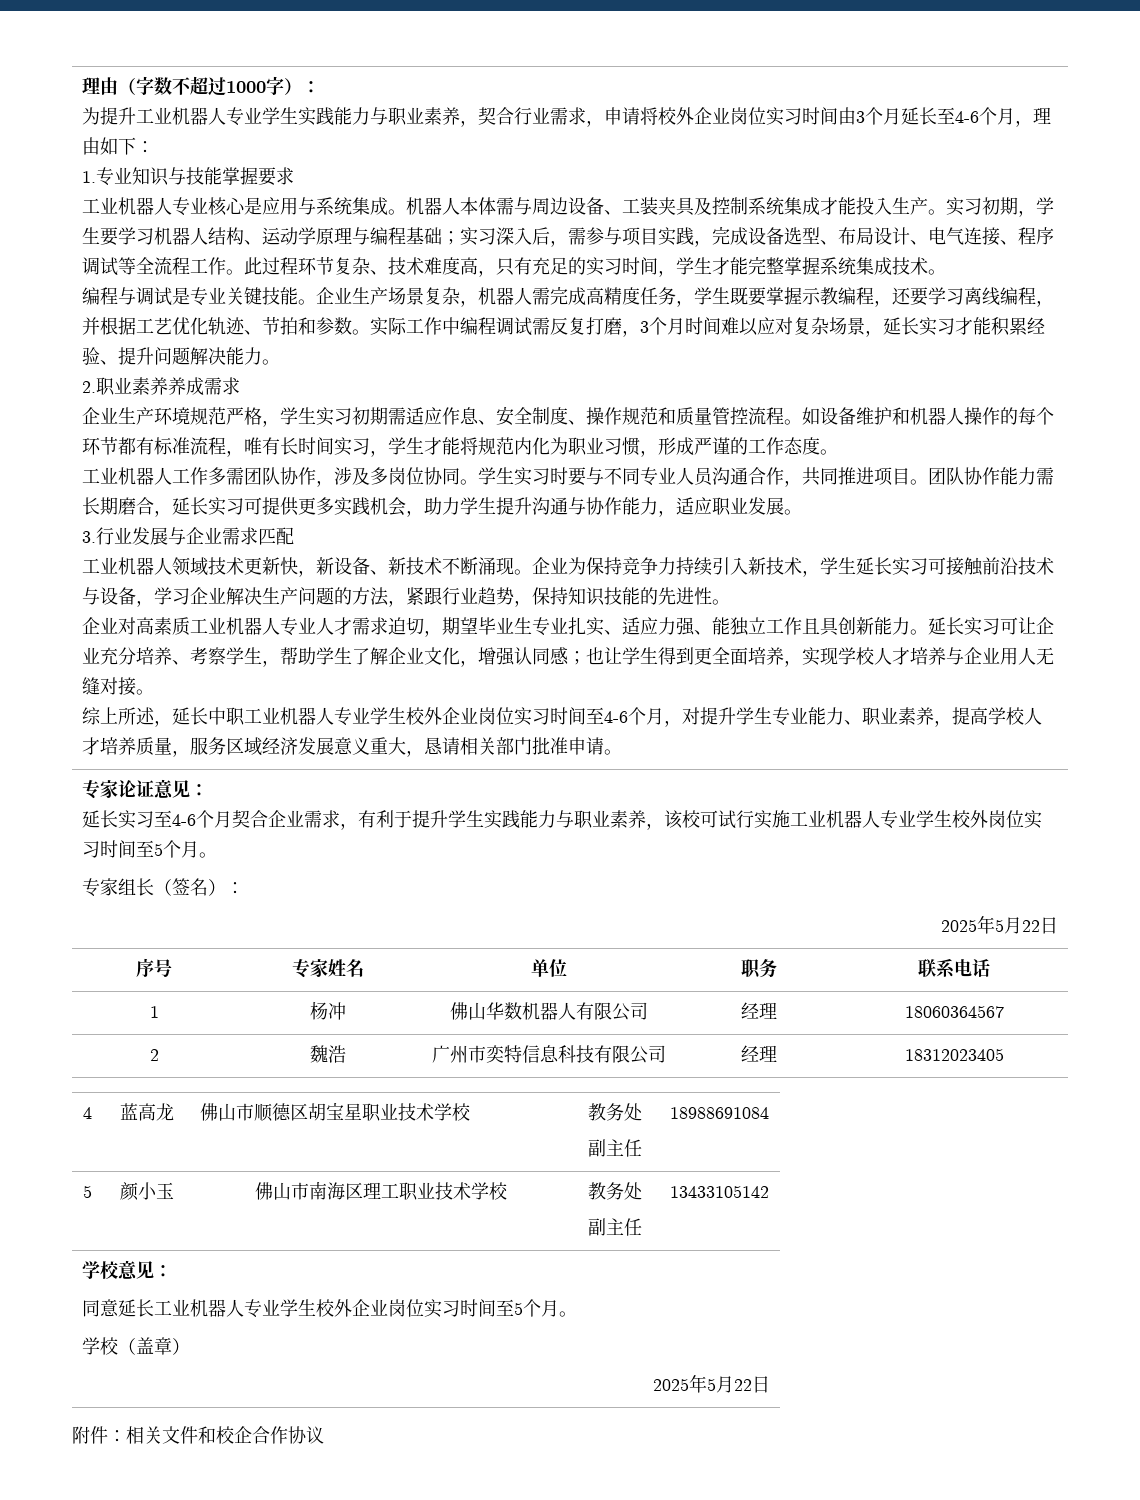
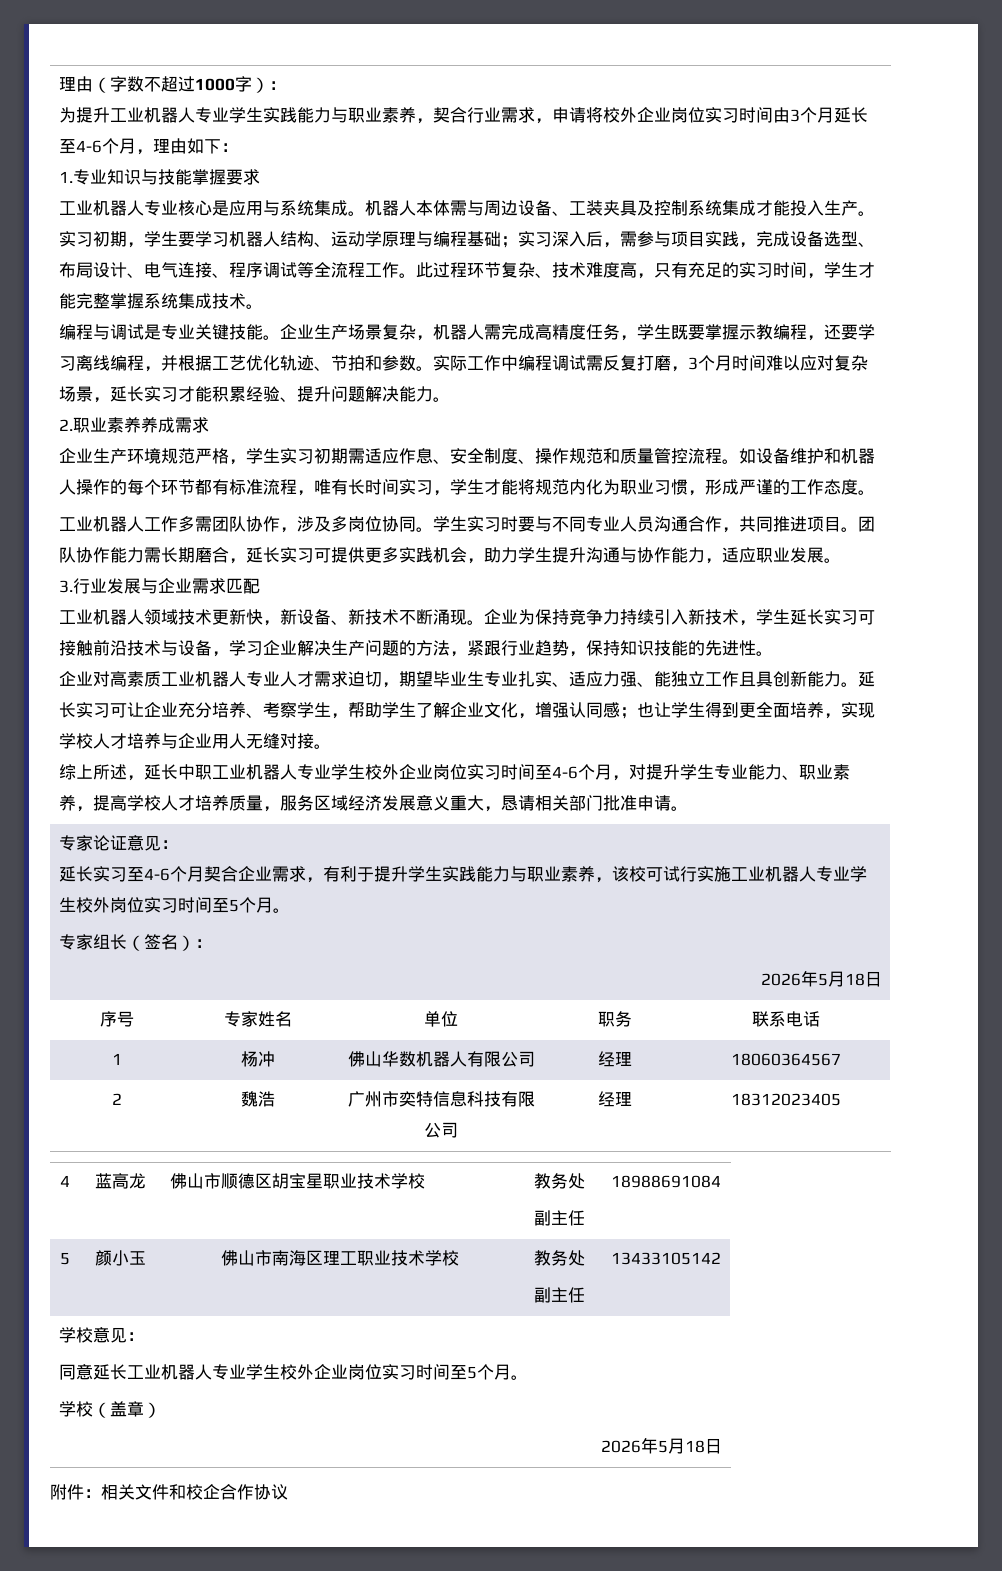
  专家组长（签名）：
- 2025年5月22日
+ 2026年5月18日
  学校意见：
  同意延长工业机器人专业学生校外企业岗位实习时间至5个月。
  学校（盖章）
- 2025年5月22日
+ 2026年5月18日

